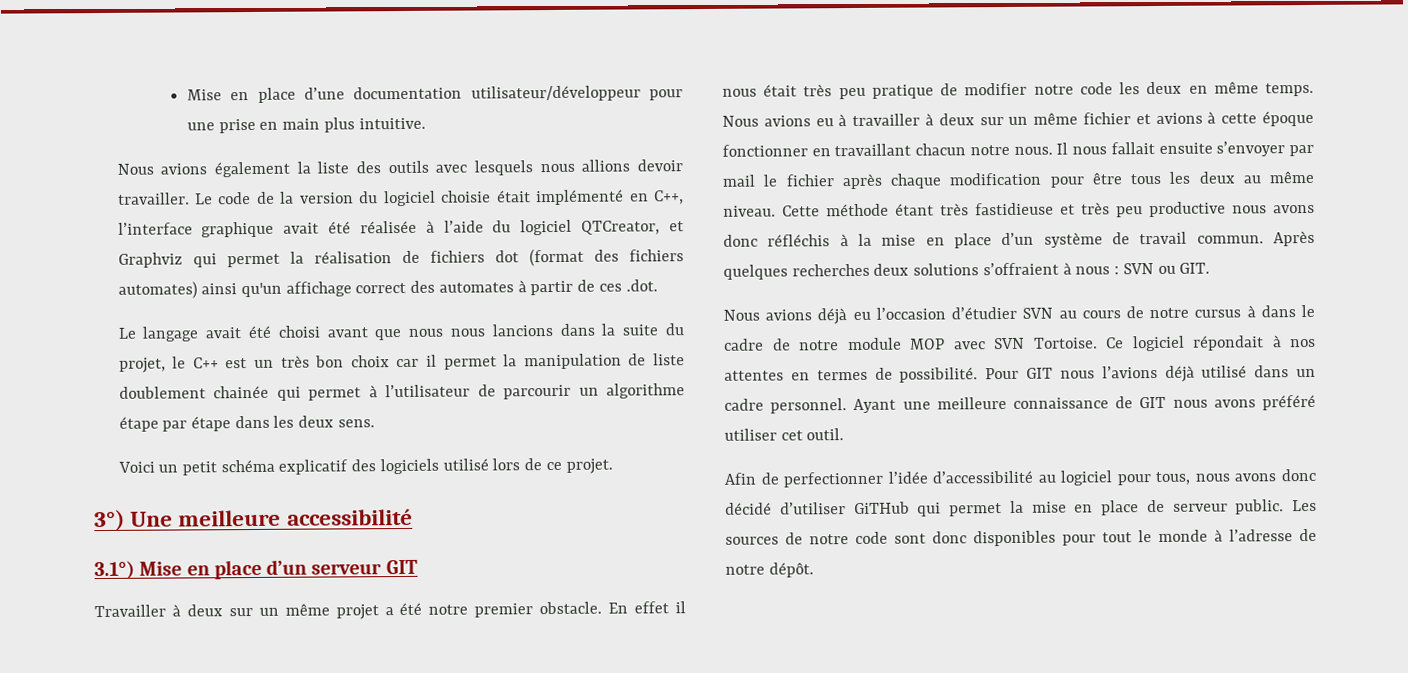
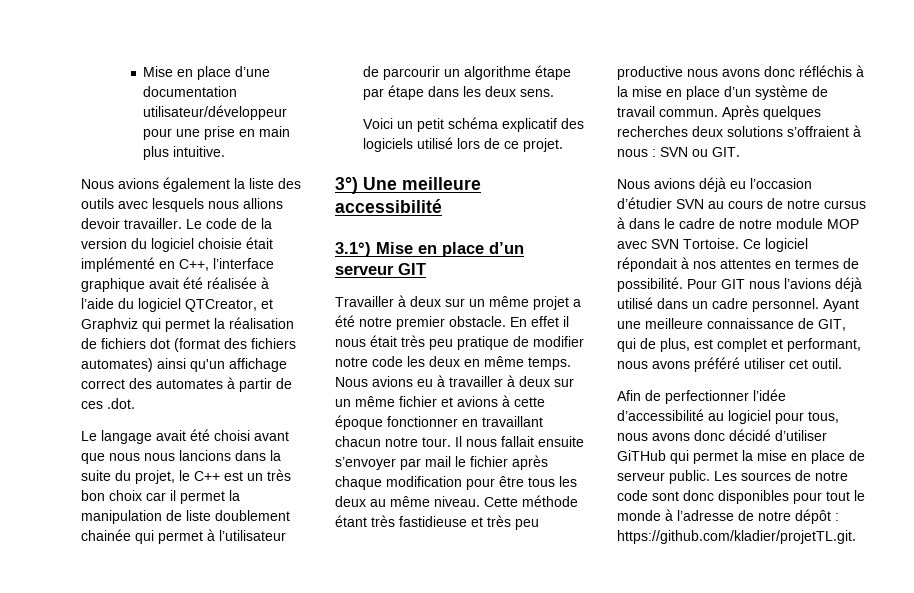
- Nous avions eu à travailler à deux sur un même fichier et avions à cette époque fonctionner en travaillant chacun notre nous.
+ Nous avions eu à travailler à deux sur un même fichier et avions à cette époque fonctionner en travaillant chacun notre tour.
- Ayant une meilleure connaissance de GIT nous avons préféré utiliser cet outil.
+ Ayant une meilleure connaissance de GIT, qui de plus, est complet et performant, nous avons préféré utiliser cet outil.
- Les sources de notre code sont donc disponibles pour tout le monde à l’adresse de notre dépôt.
+ Les sources de notre code sont donc disponibles pour tout le monde à l’adresse de notre dépôt : https://github.com/kladier/projetTL.git.

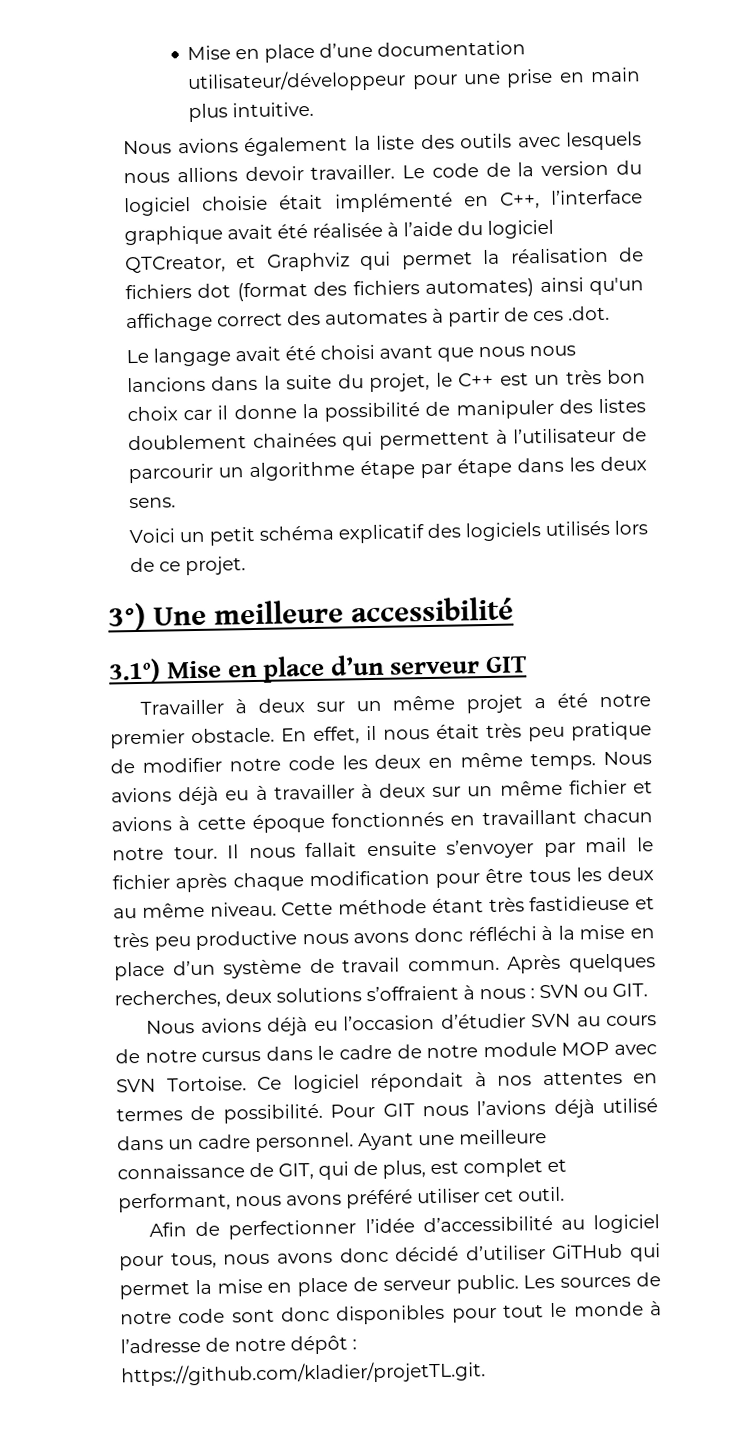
- Le langage avait été choisi avant que nous nous lancions dans la suite du projet, le C++ est un très bon choix car il permet la manipulation de liste doublement chainée qui permet à l’utilisateur de parcourir un algorithme étape par étape dans les deux sens.
+ Le langage avait été choisi avant que nous nous lancions dans la suite du projet, le C++ est un très bon choix car il donne la possibilité de manipuler des listes doublement chainées qui permettent à l’utilisateur de parcourir un algorithme étape par étape dans les deux sens.
- Voici un petit schéma explicatif des logiciels utilisé lors de ce projet.
+ Voici un petit schéma explicatif des logiciels utilisés lors de ce projet.
- En effet il nous était très peu pratique de modifier notre code les deux en même temps.
+ En effet, il nous était très peu pratique de modifier notre code les deux en même temps.
- Nous avions eu à travailler à deux sur un même fichier et avions à cette époque fonctionner en travaillant chacun notre tour.
+ Nous avions déjà eu à travailler à deux sur un même fichier et avions à cette époque fonctionnés en travaillant chacun notre tour.
- Cette méthode étant très fastidieuse et très peu productive nous avons donc réfléchis à la mise en place d’un système de travail commun.
+ Cette méthode étant très fastidieuse et très peu productive nous avons donc réfléchi à la mise en place d’un système de travail commun.
- Après quelques recherches deux solutions s’offraient à nous : SVN ou GIT.
+ Après quelques recherches, deux solutions s’offraient à nous : SVN ou GIT.
- Nous avions déjà eu l’occasion d’étudier SVN au cours de notre cursus à dans le cadre de notre module MOP avec SVN Tortoise.
+ Nous avions déjà eu l’occasion d’étudier SVN au cours de notre cursus dans le cadre de notre module MOP avec SVN Tortoise.

